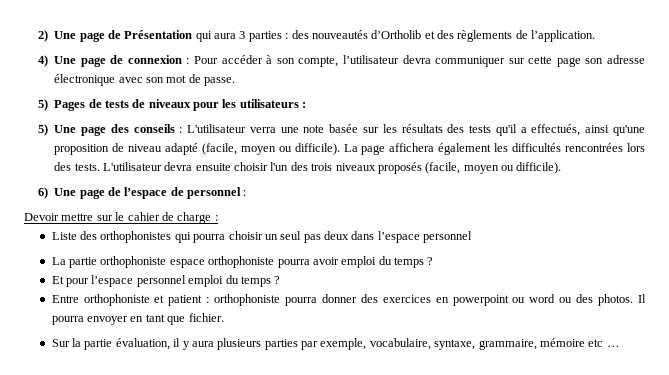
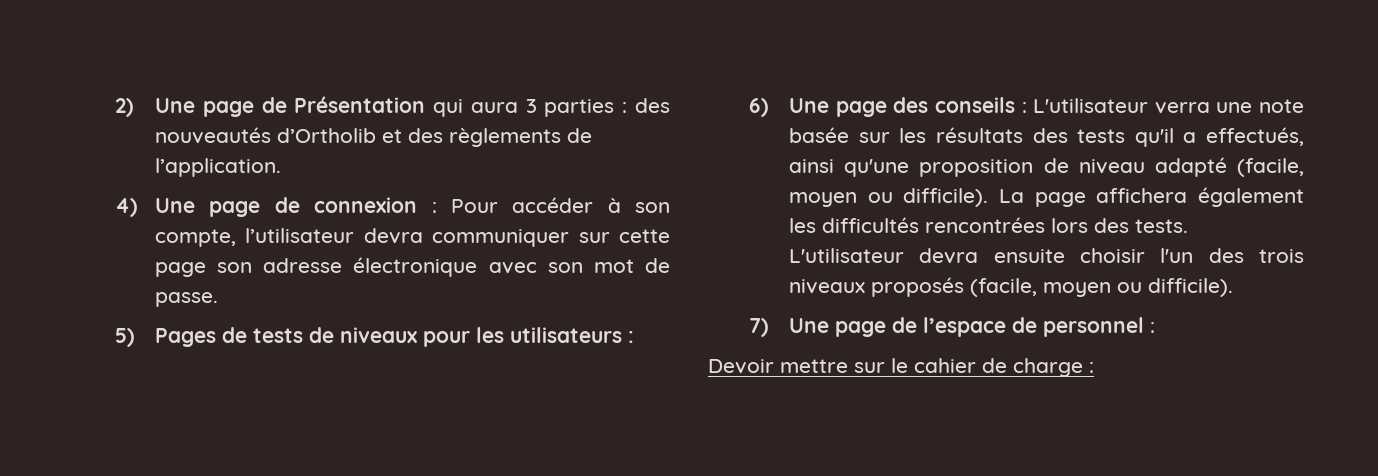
- 5) Une page des conseils : L'utilisateur verra une note basée sur les résultats des tests qu'il a effectués, ainsi qu'une proposition de niveau adapté (facile, moyen ou difficile).
+ 6) Une page des conseils : L'utilisateur verra une note basée sur les résultats des tests qu'il a effectués, ainsi qu'une proposition de niveau adapté (facile, moyen ou difficile).
- 6) Une page de l’espace de personnel :
+ 7) Une page de l’espace de personnel :
- Liste des orthophonistes qui pourra choisir un seul pas deux dans l’espace personnel
- La partie orthophoniste espace orthophoniste pourra avoir emploi du temps ?
- Et pour l’espace personnel emploi du temps ?
- Entre orthophoniste et patient : orthophoniste pourra donner des exercices en powerpoint ou word ou des photos. Il pourra envoyer en tant que fichier.
- Sur la partie évaluation, il y aura plusieurs parties par exemple, vocabulaire, syntaxe, grammaire, mémoire etc …

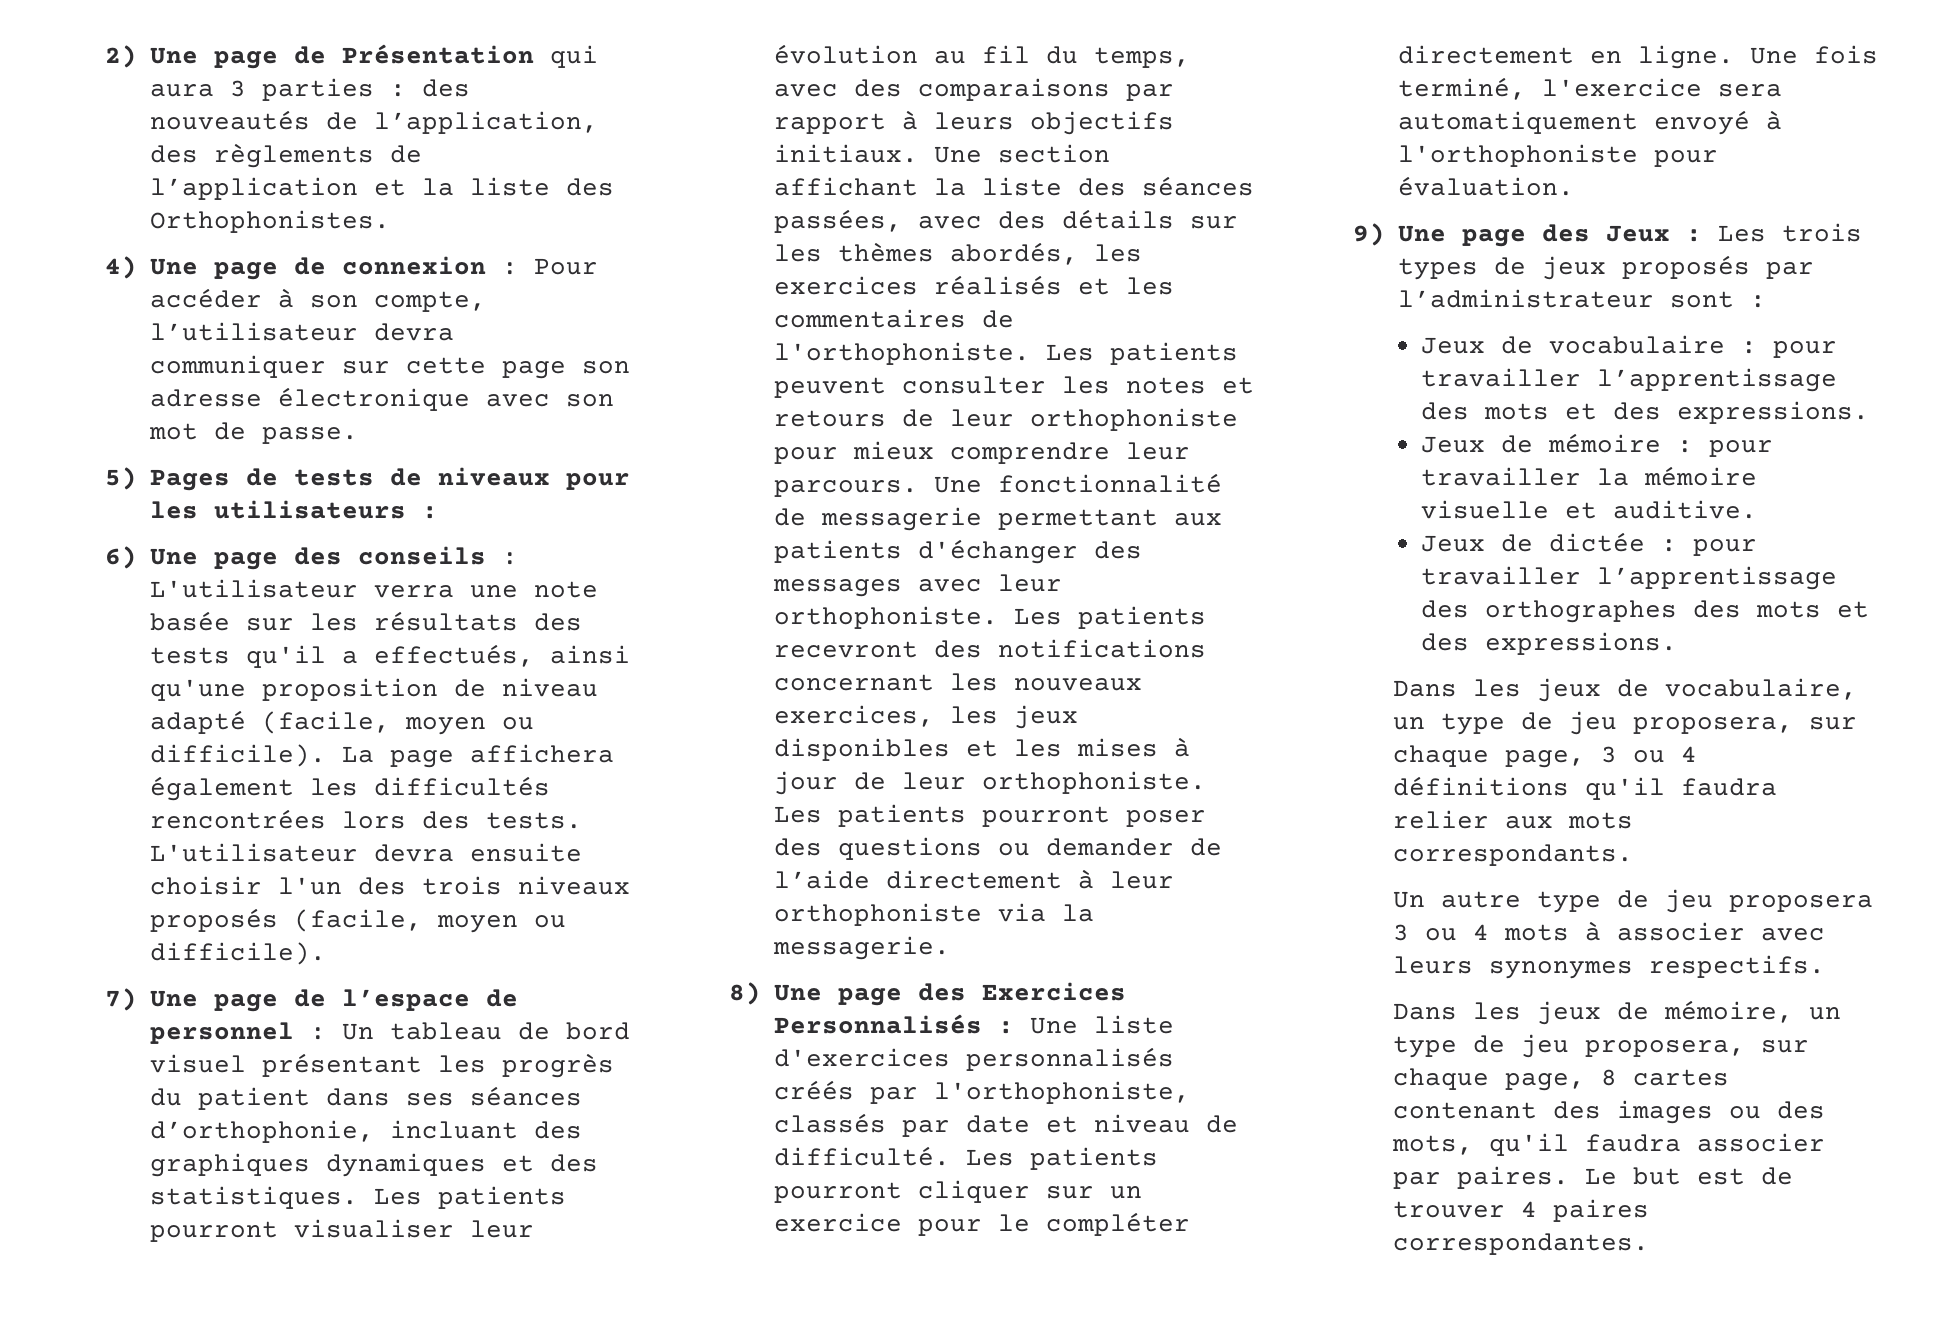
- 2) Une page de Présentation qui aura 3 parties : des nouveautés d’Ortholib et des règlements de l’application.
+ 2) Une page de Présentation qui aura 3 parties : des nouveautés de l’application, des règlements de l’application et la liste des Orthophonistes.
- 7) Une page de l’espace de personnel :
- Devoir mettre sur le cahier de charge :
+ 7) Une page de l’espace de personnel : Un tableau de bord visuel présentant les progrès du patient dans ses séances d’orthophonie, incluant des graphiques dynamiques et des statistiques. Les patients pourront visualiser leur évolution au fil du temps, avec des comparaisons par rapport à leurs objectifs initiaux. Une section affichant la liste des séances passées, avec des détails sur les thèmes abordés, les exercices réalisés et les commentaires de l'orthophoniste. Les patients peuvent consulter les notes et retours de leur orthophoniste pour mieux comprendre leur parcours. Une fonctionnalité de messagerie permettant aux patients d'échanger des messages avec leur orthophoniste. Les patients recevront des notifications concernant les nouveaux exercices, les jeux disponibles et les mises à jour de leur orthophoniste. Les patients pourront poser des questions ou demander de l’aide directement à leur orthophoniste via la messagerie.
+ 8) Une page des Exercices Personnalisés : Une liste d'exercices personnalisés créés par l'orthophoniste, classés par date et niveau de difficulté. Les patients pourront cliquer sur un exercice pour le compléter directement en ligne. Une fois terminé, l'exercice sera automatiquement envoyé à l'orthophoniste pour évaluation.
+ 9) Une page des Jeux : Les trois types de jeux proposés par l’administrateur sont :
+ Jeux de vocabulaire : pour travailler l’apprentissage des mots et des expressions.
+ Jeux de mémoire : pour travailler la mémoire visuelle et auditive.
+ Jeux de dictée : pour travailler l’apprentissage des orthographes des mots et des expressions.
+ Dans les jeux de vocabulaire, un type de jeu proposera, sur chaque page, 3 ou 4 définitions qu'il faudra relier aux mots correspondants.
+ Un autre type de jeu proposera 3 ou 4 mots à associer avec leurs synonymes respectifs.
+ Dans les jeux de mémoire, un type de jeu proposera, sur chaque page, 8 cartes contenant des images ou des mots, qu'il faudra associer par paires. Le but est de trouver 4 paires correspondantes.

